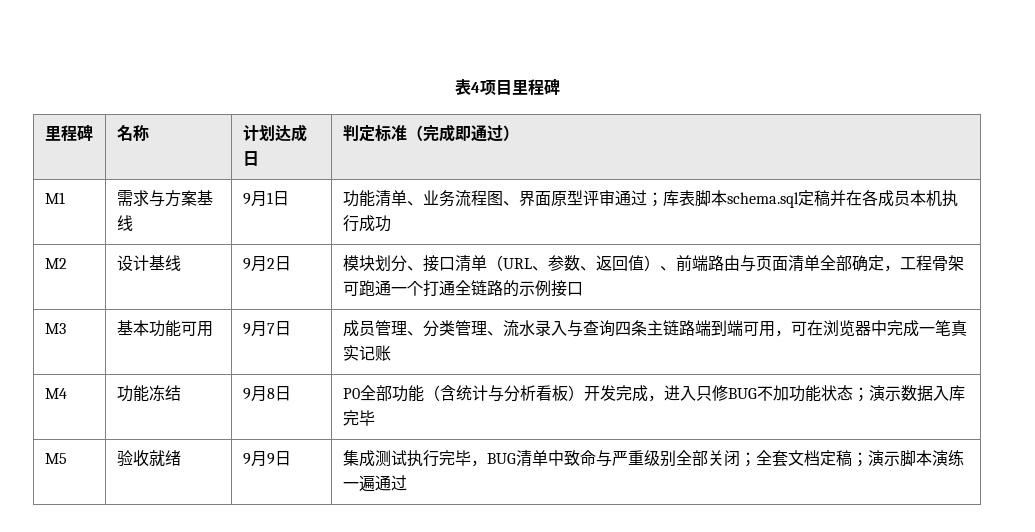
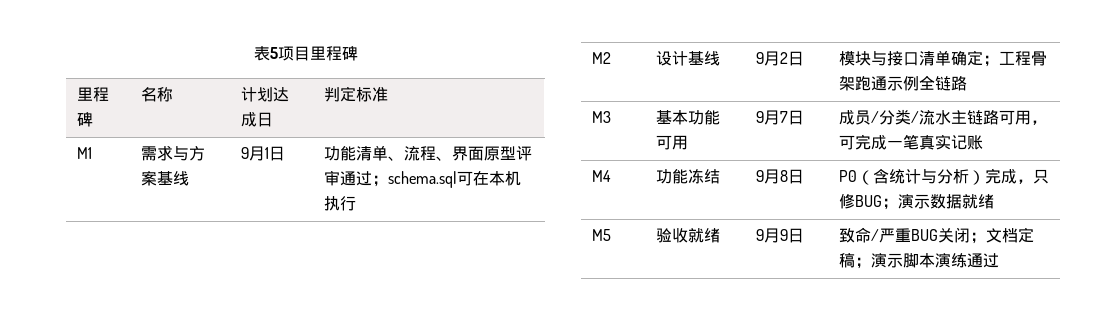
- 表4项目里程碑
+ 表5项目里程碑
- 里程碑 | 名称 | 计划达成日 | 判定标准（完成即通过）
+ 里程碑 | 名称 | 计划达成日 | 判定标准
- M1 | 需求与方案基线 | 9月1日 | 功能清单、业务流程图、界面原型评审通过；库表脚本schema.sql定稿并在各成员本机执行成功
+ M1 | 需求与方案基线 | 9月1日 | 功能清单、流程、界面原型评审通过；schema.sql可在本机执行
- M2 | 设计基线 | 9月2日 | 模块划分、接口清单（URL、参数、返回值）、前端路由与页面清单全部确定，工程骨架可跑通一个打通全链路的示例接口
+ M2 | 设计基线 | 9月2日 | 模块与接口清单确定；工程骨架跑通示例全链路
- M3 | 基本功能可用 | 9月7日 | 成员管理、分类管理、流水录入与查询四条主链路端到端可用，可在浏览器中完成一笔真实记账
+ M3 | 基本功能可用 | 9月7日 | 成员/分类/流水主链路可用，可完成一笔真实记账
- M4 | 功能冻结 | 9月8日 | P0全部功能（含统计与分析看板）开发完成，进入只修BUG不加功能状态；演示数据入库完毕
+ M4 | 功能冻结 | 9月8日 | P0（含统计与分析）完成，只修BUG；演示数据就绪
- M5 | 验收就绪 | 9月9日 | 集成测试执行完毕，BUG清单中致命与严重级别全部关闭；全套文档定稿；演示脚本演练一遍通过
+ M5 | 验收就绪 | 9月9日 | 致命/严重BUG关闭；文档定稿；演示脚本演练通过

